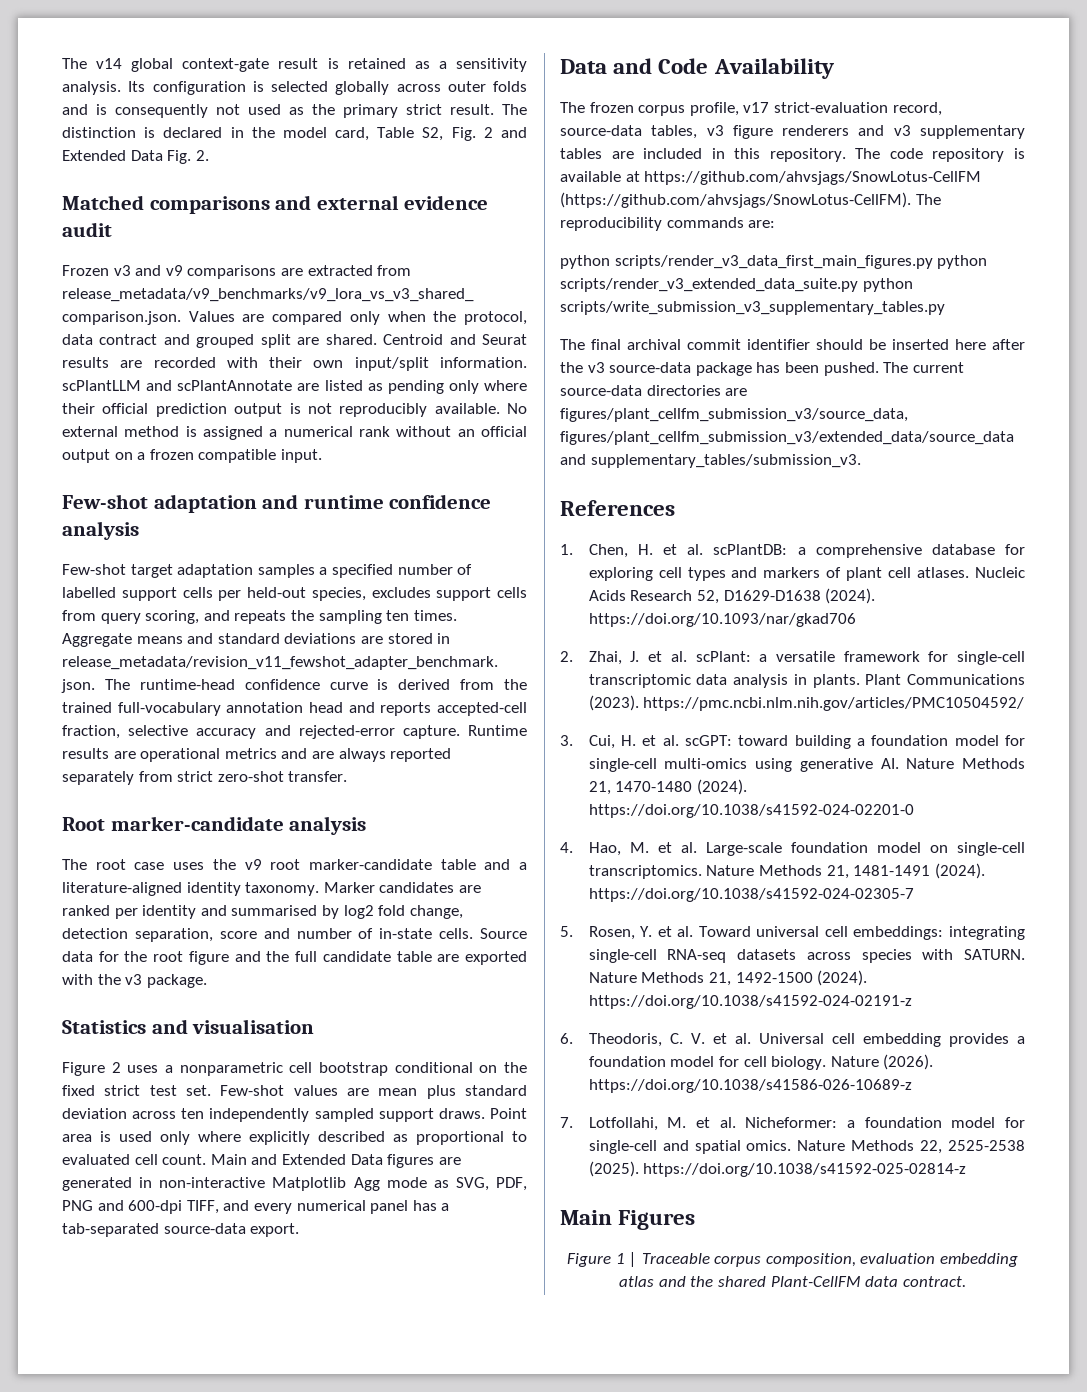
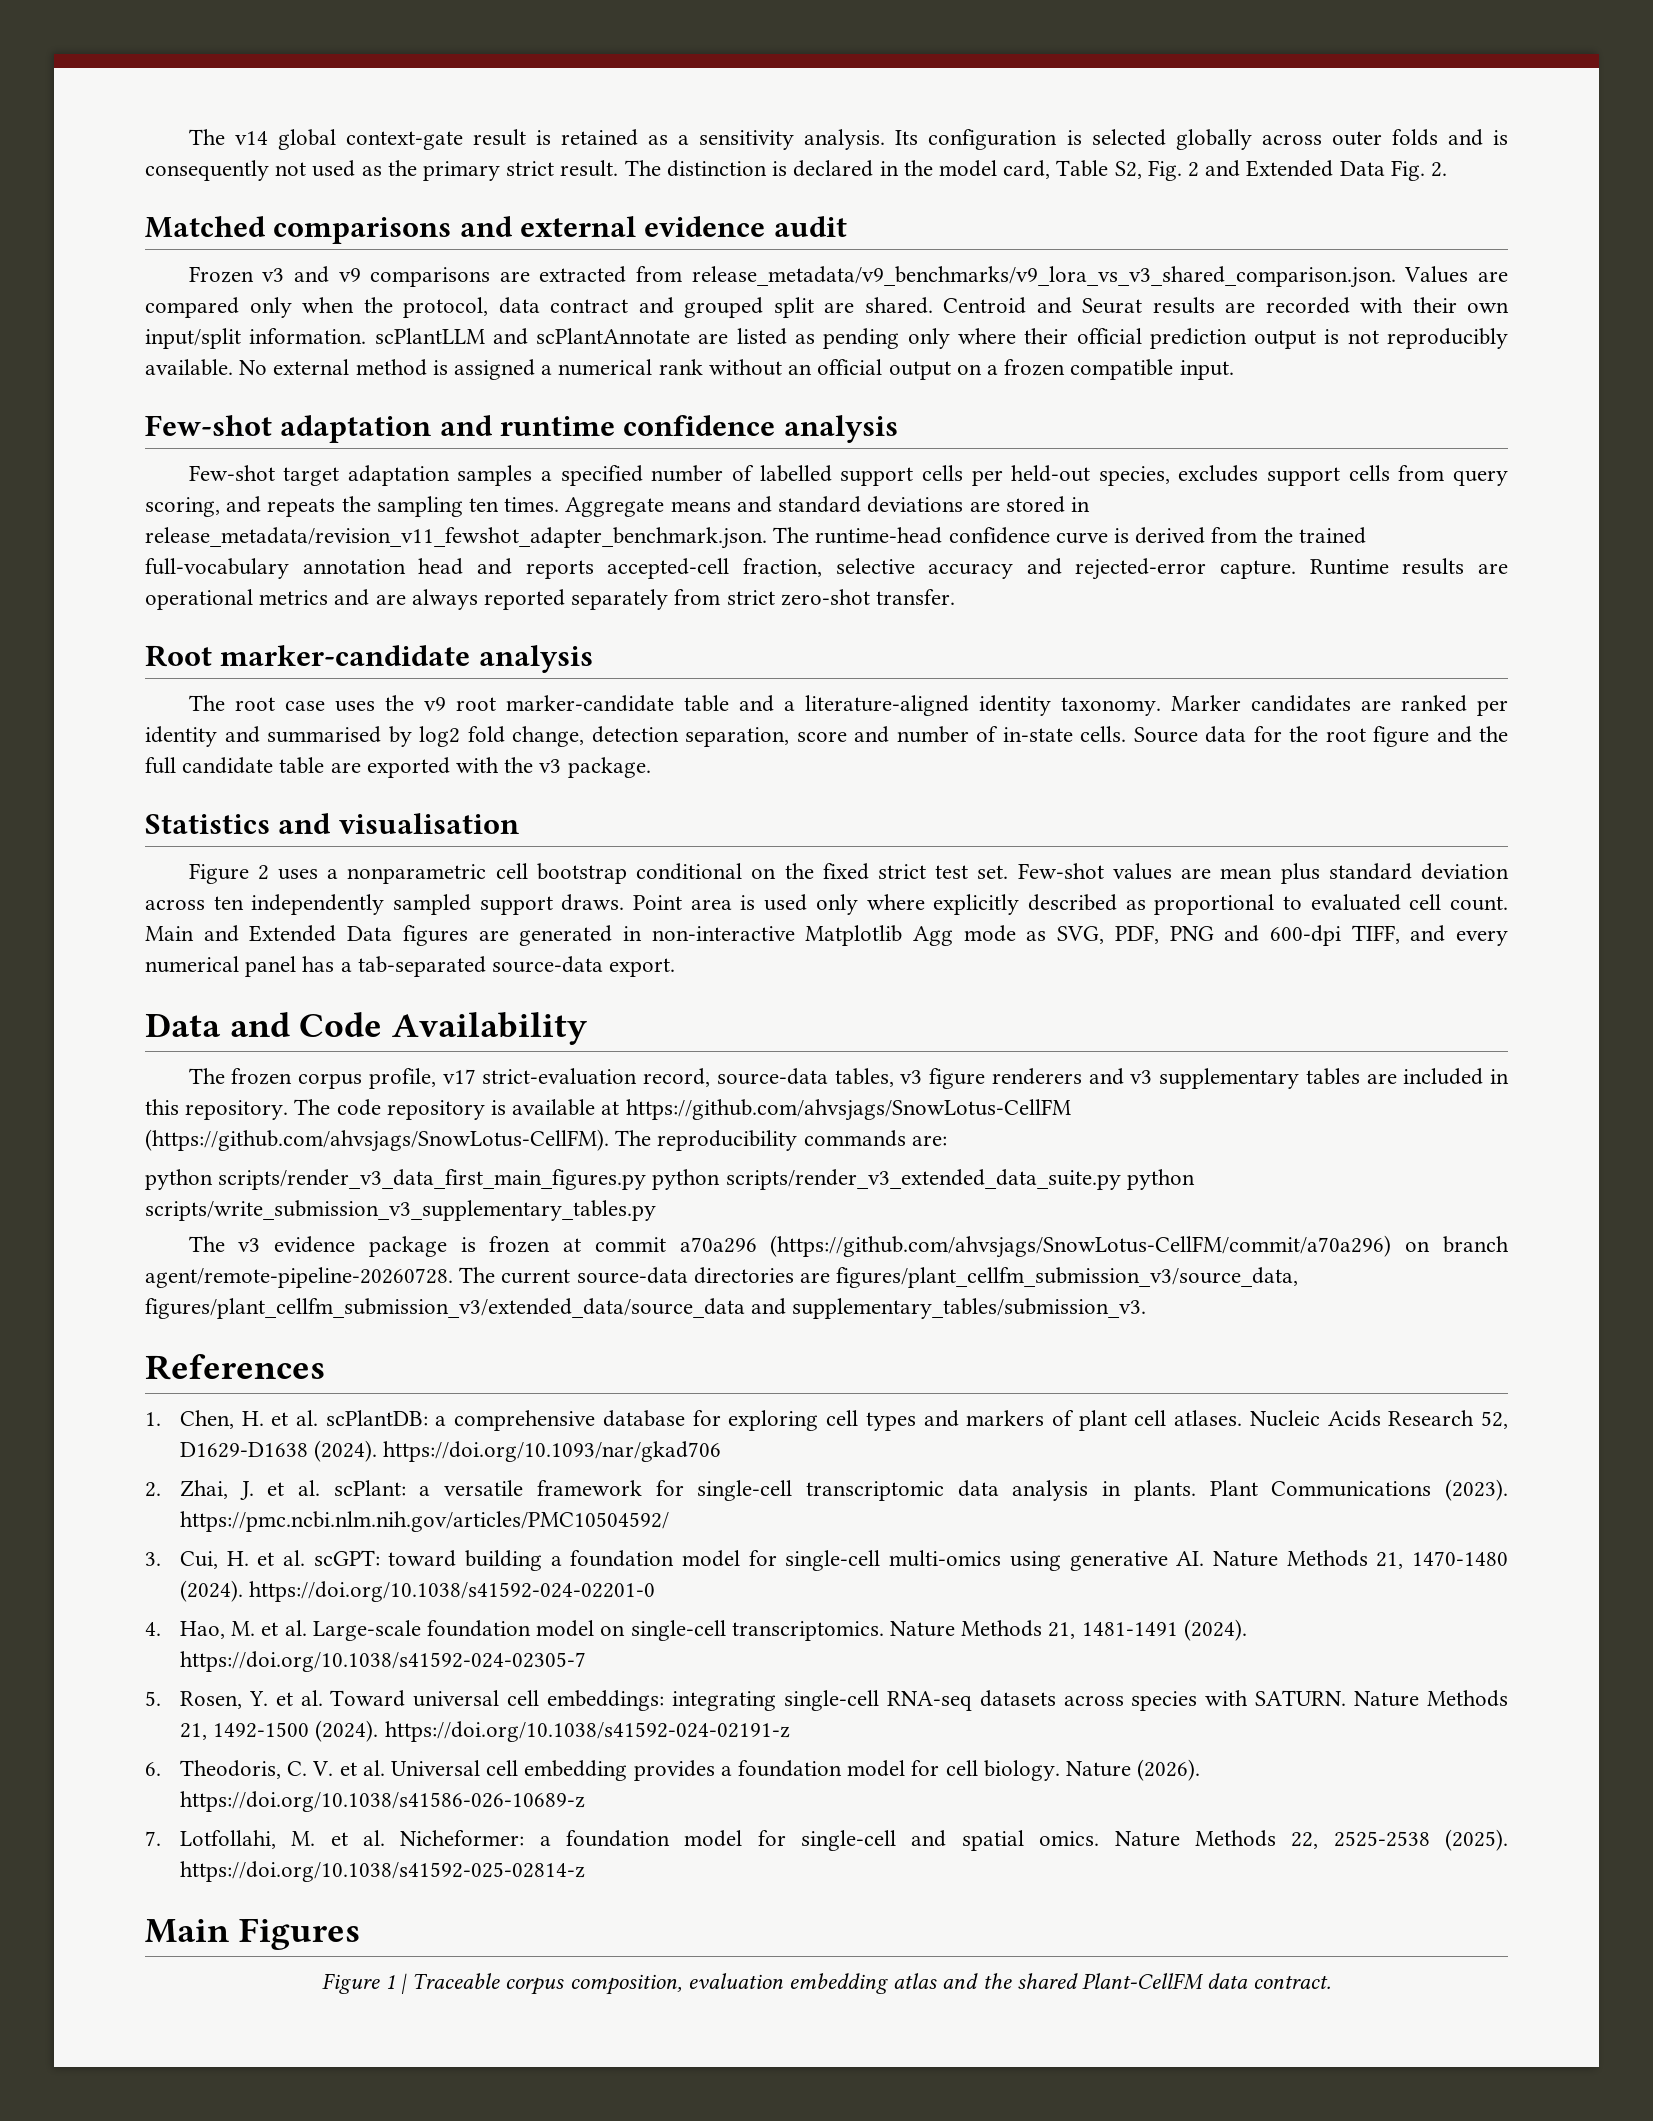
- The final archival commit identifier should be inserted here after the v3 source-data package has been pushed.
+ The v3 evidence package is frozen at commit a70a296 (https://github.com/ahvsjags/SnowLotus-CellFM/commit/a70a296) on branch agent/remote-pipeline-20260728.

